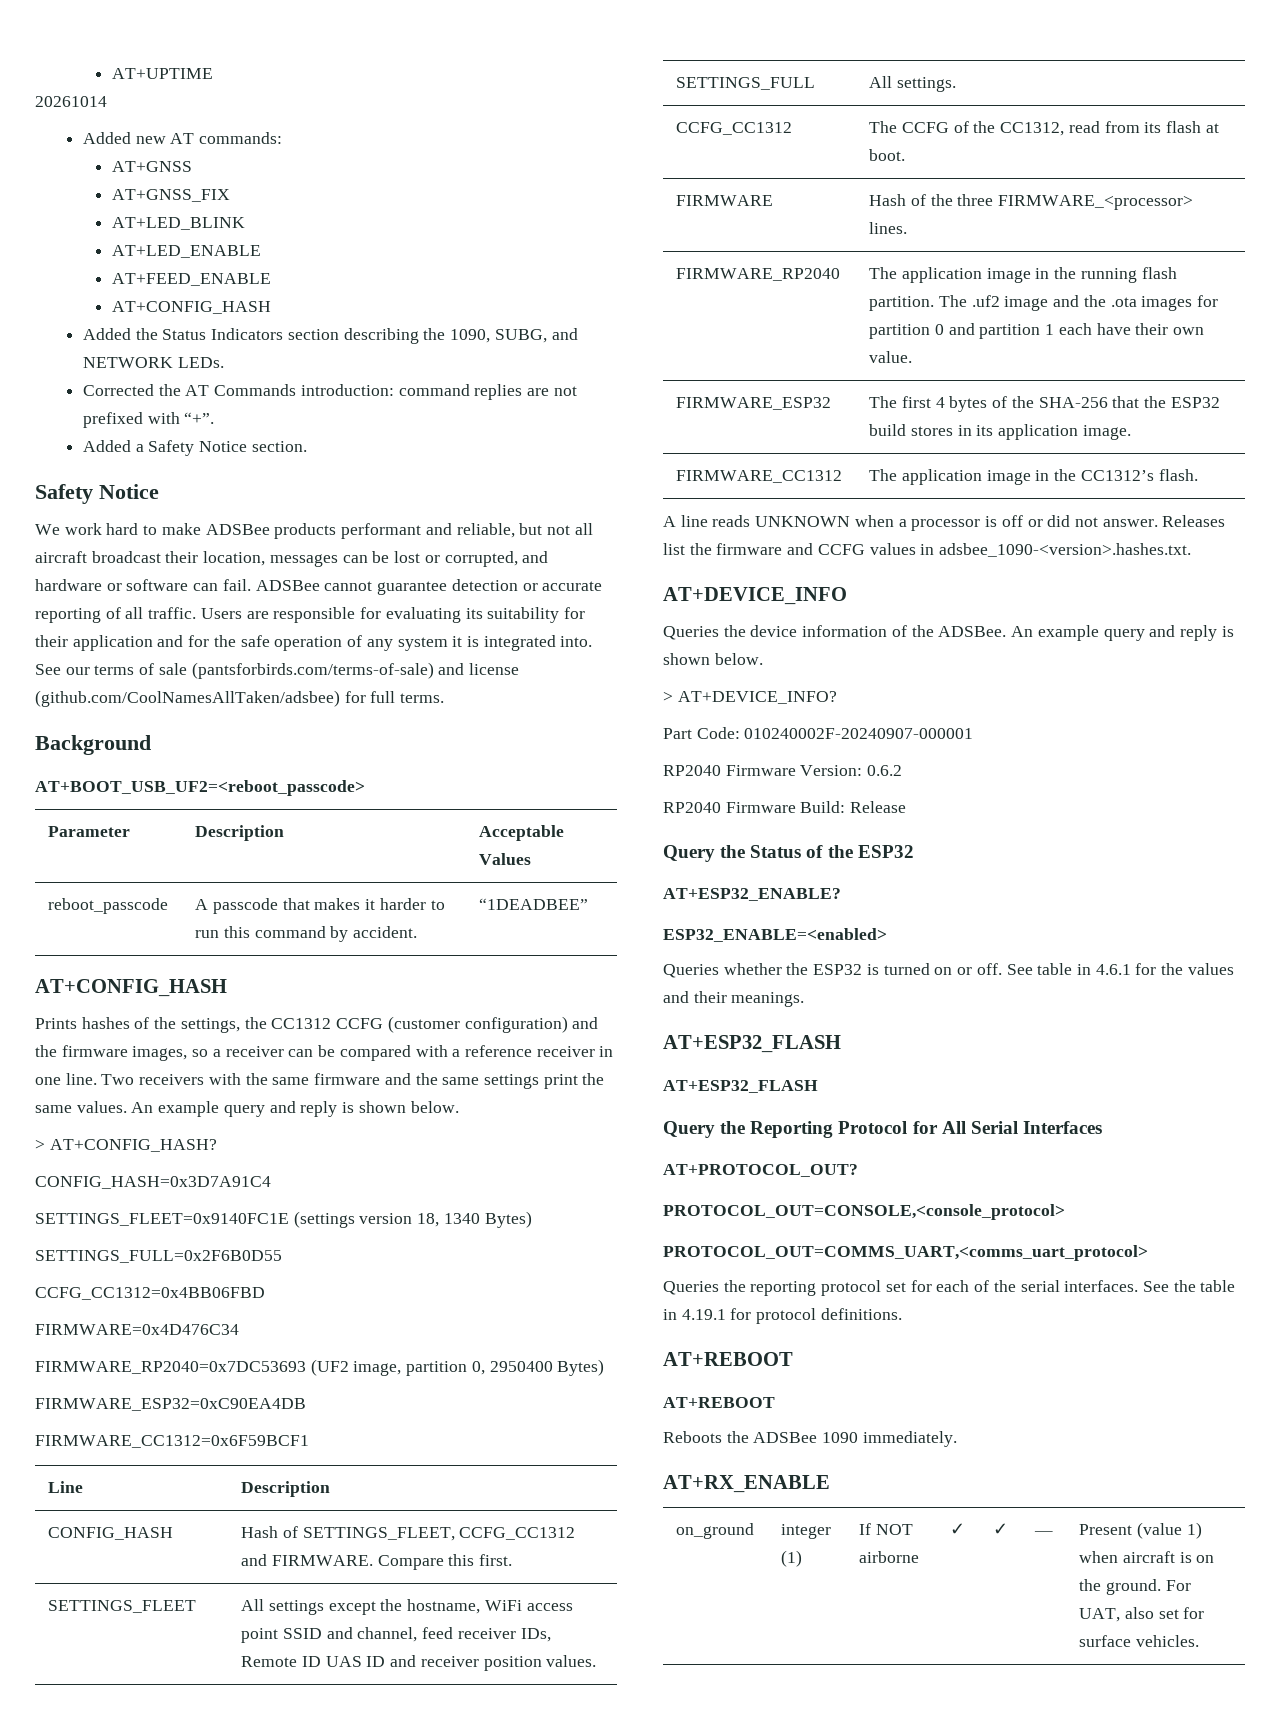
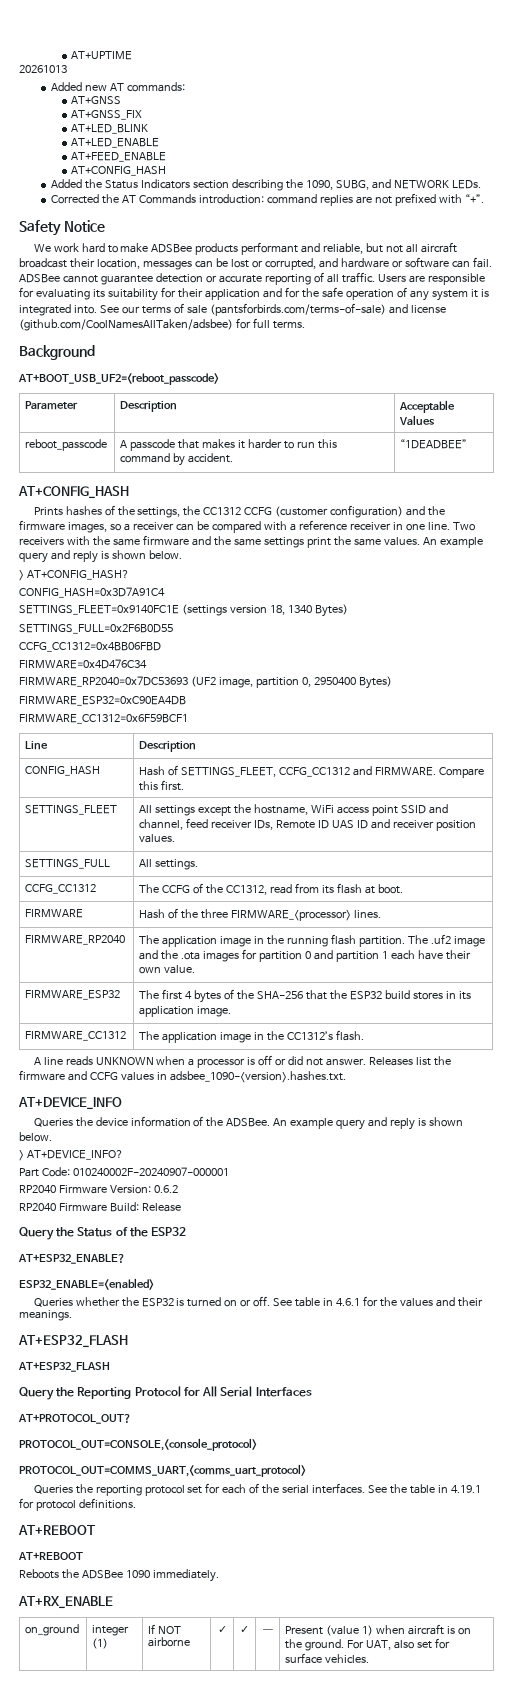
- 20261014
+ 20261013
- Added a Safety Notice section.

